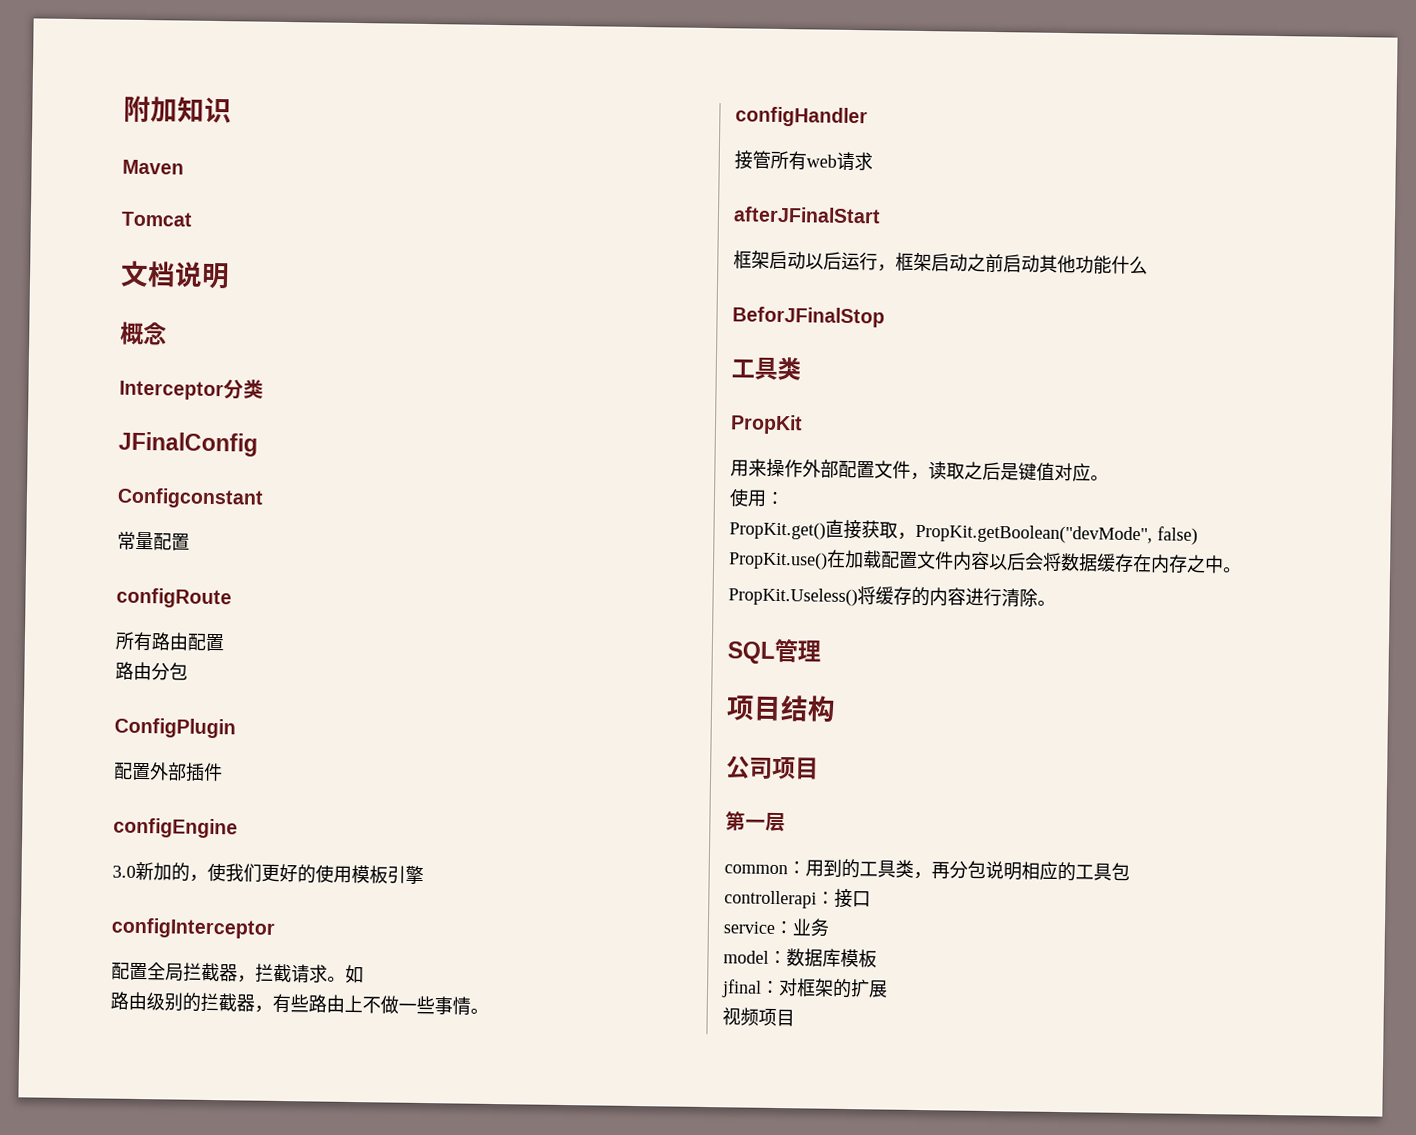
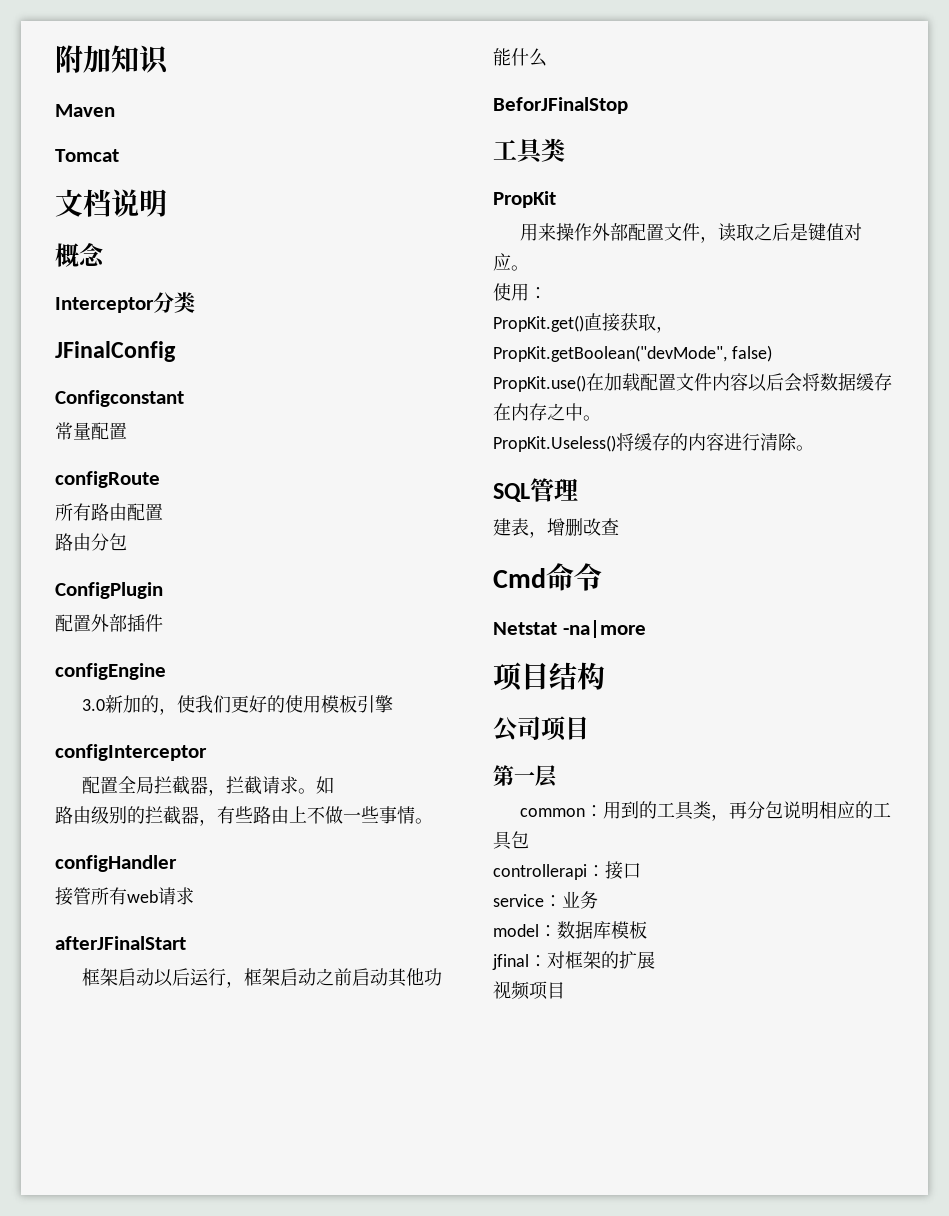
+ 建表，增删改查
+ Cmd命令
+ Netstat -na|more

